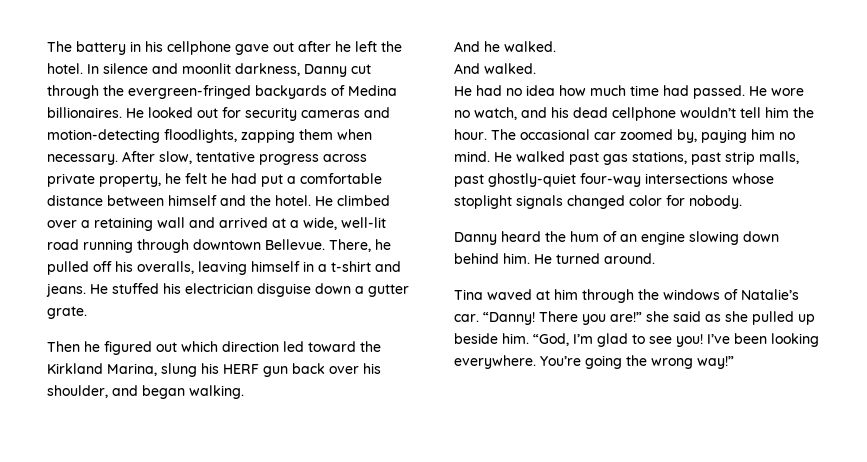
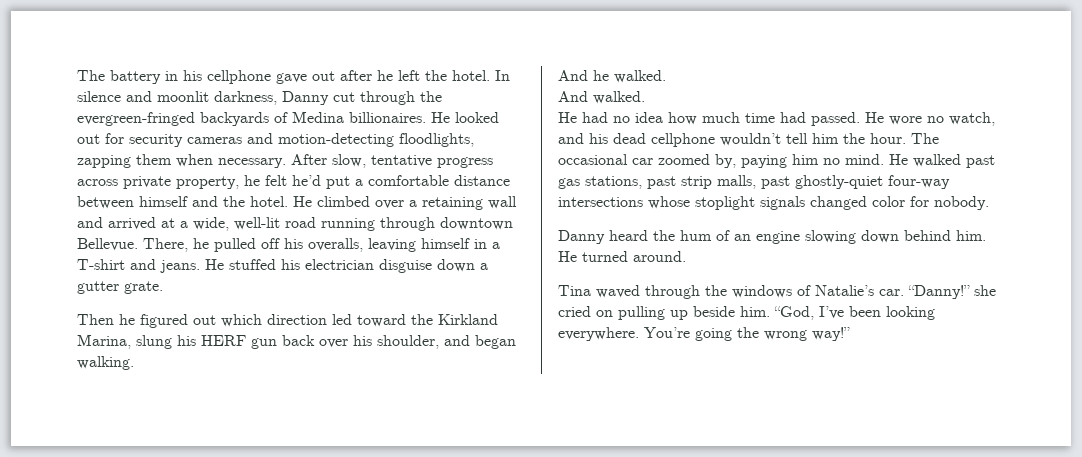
- After slow, tentative progress across private property, he felt he had put a comfortable distance between himself and the hotel.
+ After slow, tentative progress across private property, he felt he’d put a comfortable distance between himself and the hotel.
- There, he pulled off his overalls, leaving himself in a t-shirt and jeans.
+ There, he pulled off his overalls, leaving himself in a T-shirt and jeans.
- Tina waved at him through the windows of Natalie’s car.
+ Tina waved through the windows of Natalie’s car.
- “Danny! There you are!” she said as she pulled up beside him. “God, I’m glad to see you! I’ve been looking everywhere.
+ “Danny!” she cried on pulling up beside him. “God, I’ve been looking everywhere.

